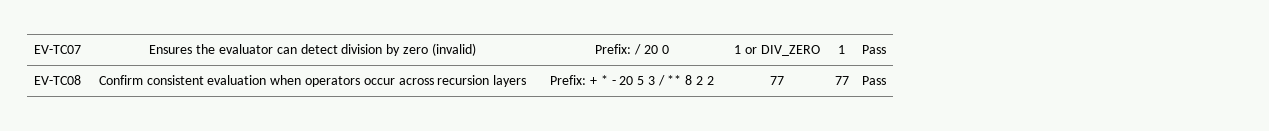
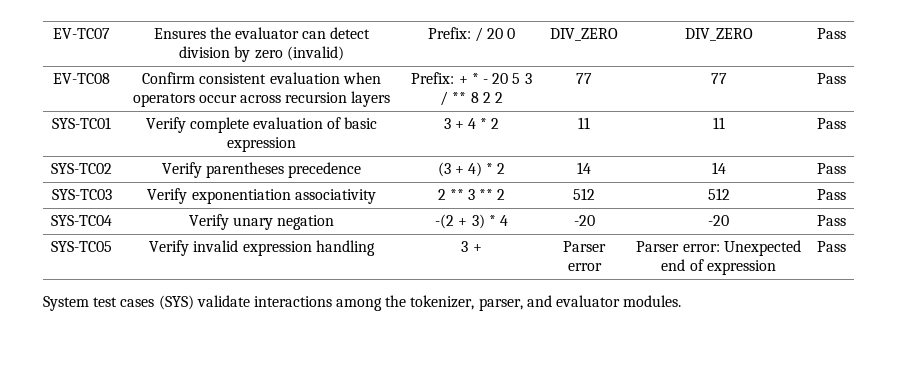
- EV-TC07 | Ensures the evaluator can detect division by zero (invalid) | Prefix: / 20 0 | 1 or DIV_ZERO | 1 | Pass
+ EV-TC07 | Ensures the evaluator can detect division by zero (invalid) | Prefix: / 20 0 | DIV_ZERO | DIV_ZERO | Pass
+ SYS-TC01 | Verify complete evaluation of basic expression | 3 + 4 * 2 | 11 | 11 | Pass
+ SYS-TC02 | Verify parentheses precedence | (3 + 4) * 2 | 14 | 14 | Pass
+ SYS-TC03 | Verify exponentiation associativity | 2 ** 3 ** 2 | 512 | 512 | Pass
+ SYS-TC04 | Verify unary negation | -(2 + 3) * 4 | -20 | -20 | Pass
+ SYS-TC05 | Verify invalid expression handling | 3 + | Parser error | Parser error: Unexpected end of expression | Pass
+ System test cases (SYS) validate interactions among the tokenizer, parser, and evaluator modules.

